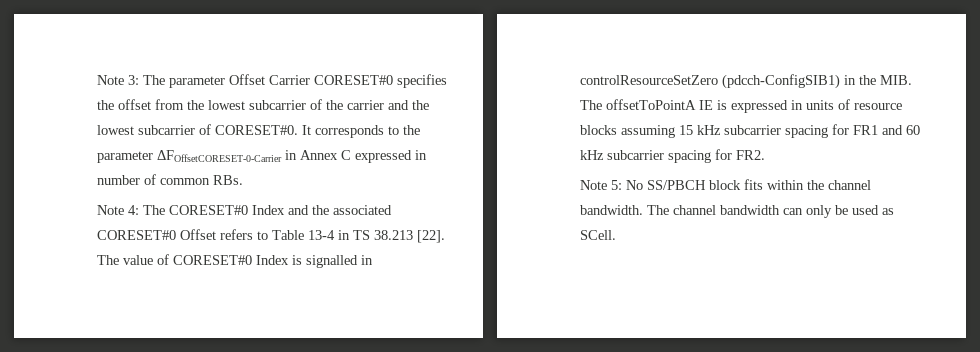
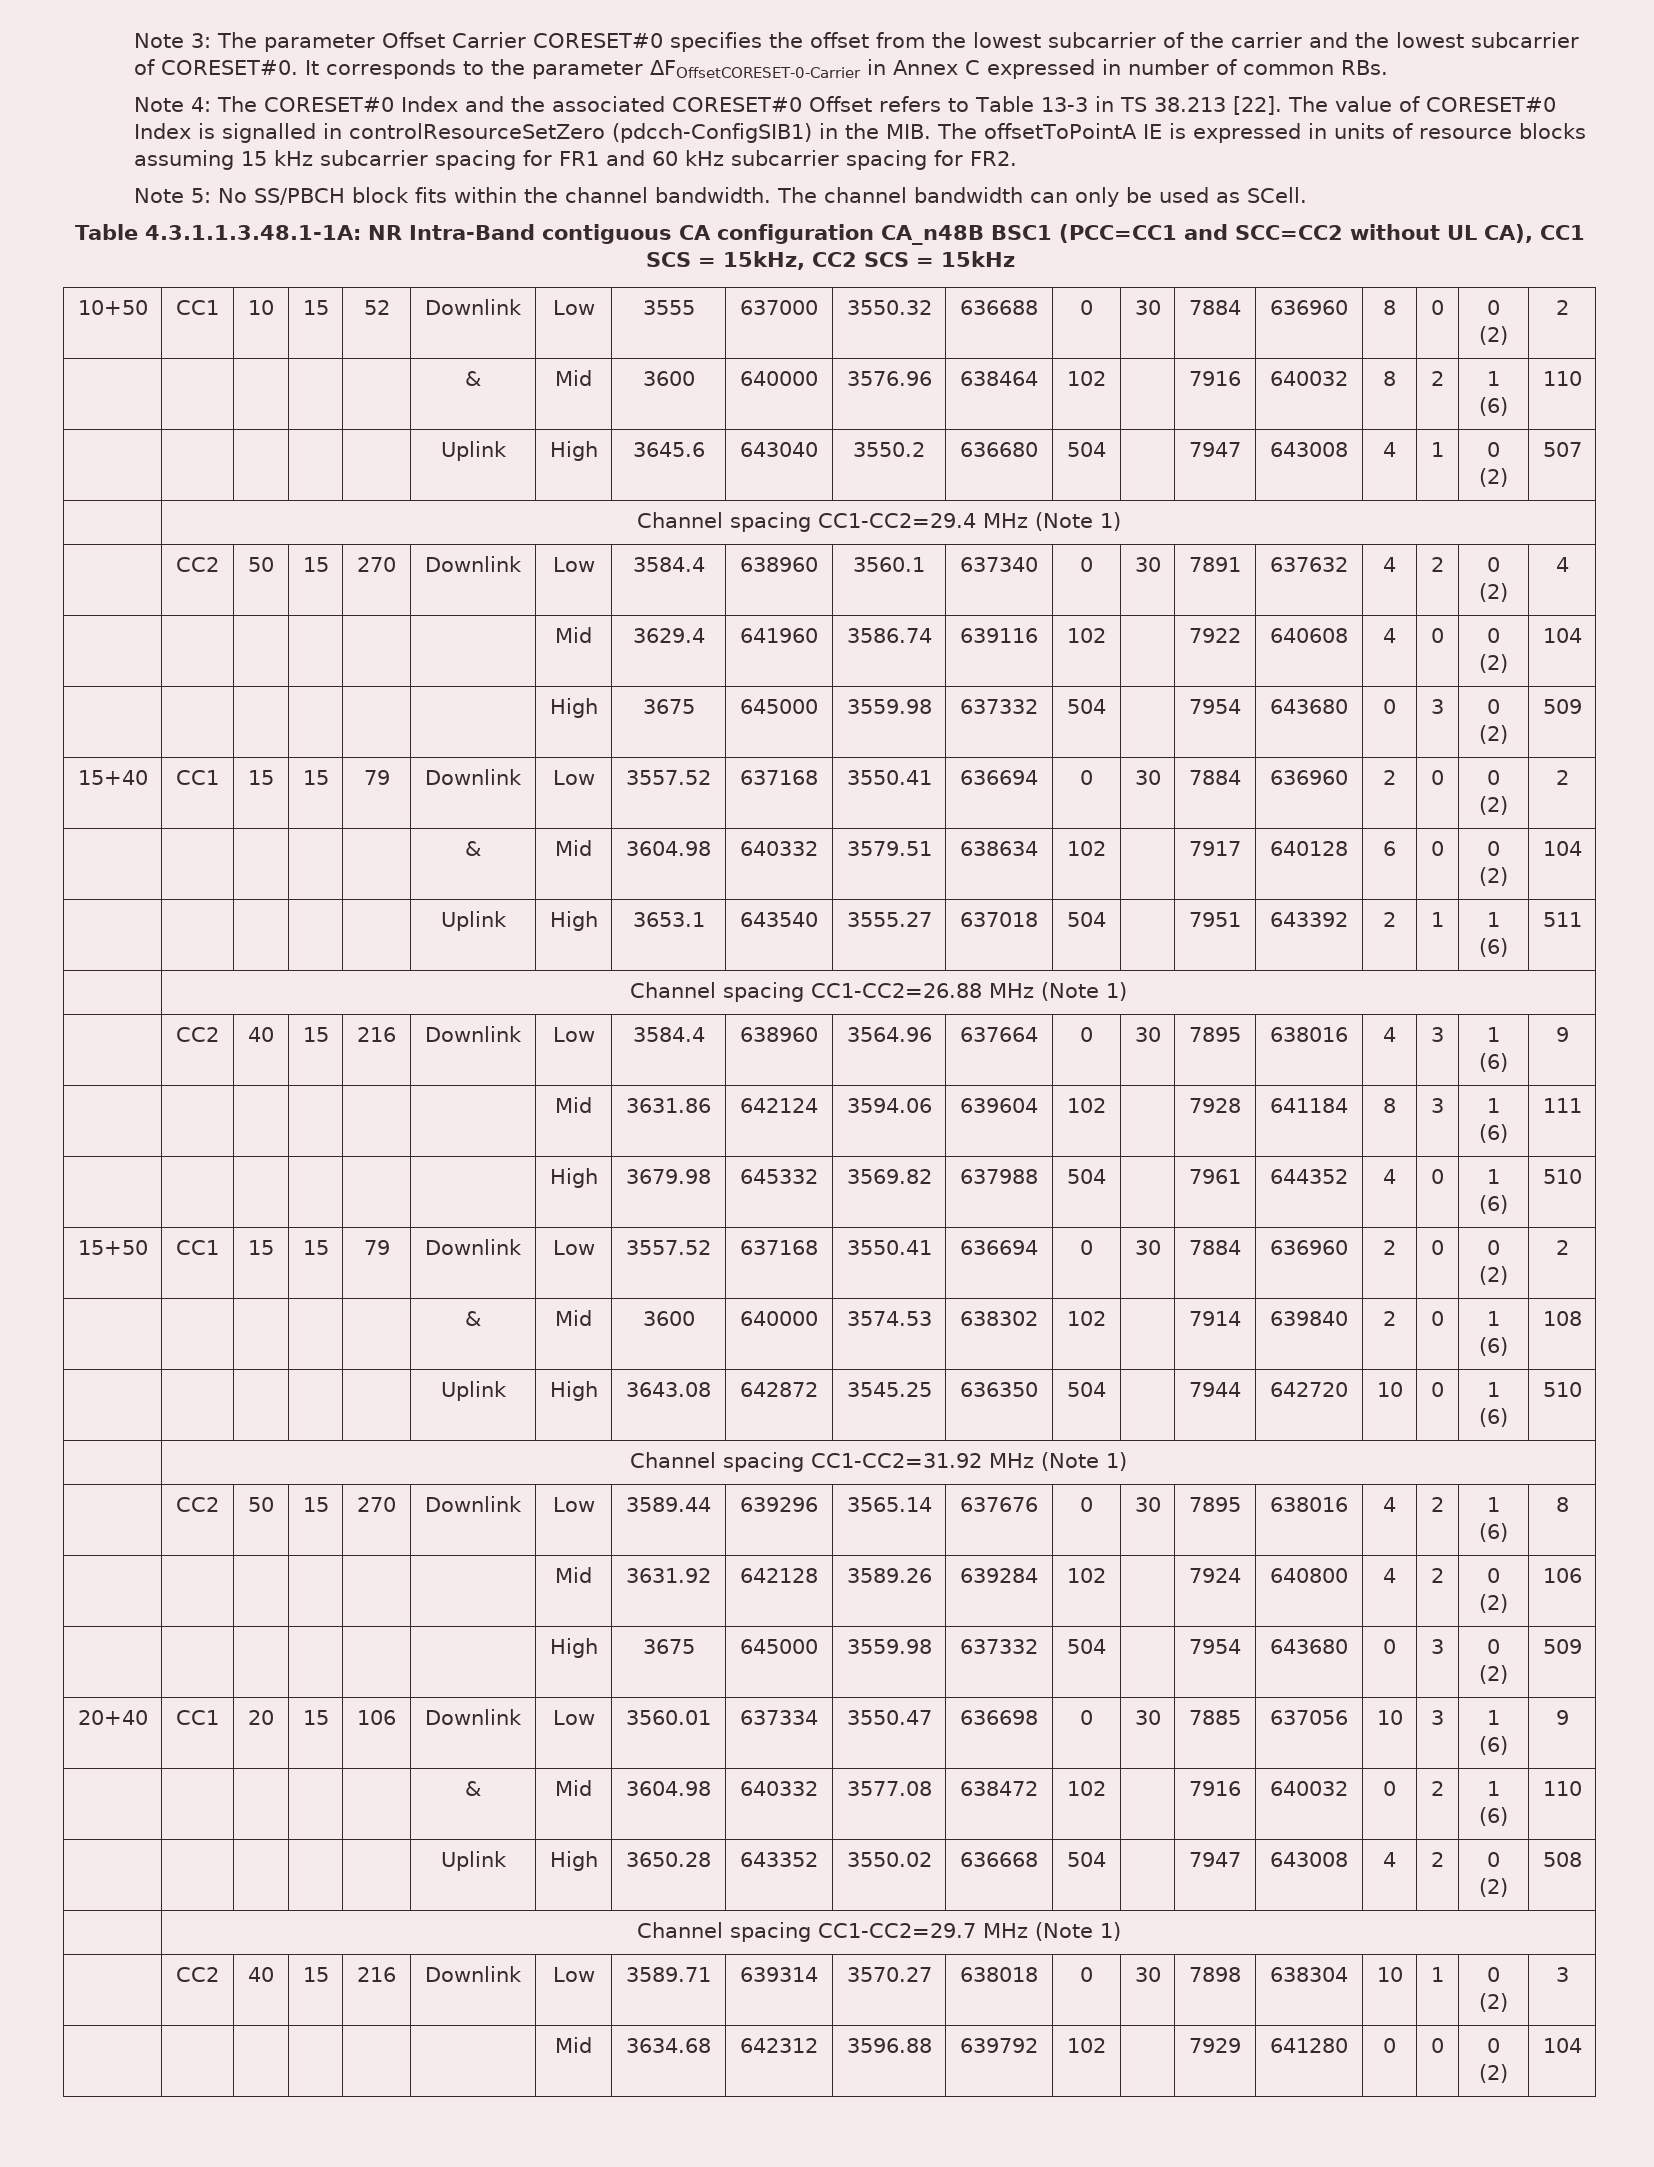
- Note 4: The CORESET#0 Index and the associated CORESET#0 Offset refers to Table 13-4 in TS 38.213 [22].
+ Note 4: The CORESET#0 Index and the associated CORESET#0 Offset refers to Table 13-3 in TS 38.213 [22].
+ Table 4.3.1.1.3.48.1-1A: NR Intra-Band contiguous CA configuration CA_n48B BSC1 (PCC=CC1 and SCC=CC2 without UL CA), CC1 SCS = 15kHz, CC2 SCS = 15kHz
+ 10+50 | CC1 | 10 | 15 | 52 | Downlink | Low | 3555 | 637000 | 3550.32 | 636688 | 0 | 30 | 7884 | 636960 | 8 | 0 | 0 (2) | 2
+ | | | | | & | Mid | 3600 | 640000 | 3576.96 | 638464 | 102 | | 7916 | 640032 | 8 | 2 | 1 (6) | 110
+ | | | | | Uplink | High | 3645.6 | 643040 | 3550.2 | 636680 | 504 | | 7947 | 643008 | 4 | 1 | 0 (2) | 507
+ | Channel spacing CC1-CC2=29.4 MHz (Note 1)
+ | CC2 | 50 | 15 | 270 | Downlink | Low | 3584.4 | 638960 | 3560.1 | 637340 | 0 | 30 | 7891 | 637632 | 4 | 2 | 0 (2) | 4
+ | | | | | | Mid | 3629.4 | 641960 | 3586.74 | 639116 | 102 | | 7922 | 640608 | 4 | 0 | 0 (2) | 104
+ | | | | | | High | 3675 | 645000 | 3559.98 | 637332 | 504 | | 7954 | 643680 | 0 | 3 | 0 (2) | 509
+ 15+40 | CC1 | 15 | 15 | 79 | Downlink | Low | 3557.52 | 637168 | 3550.41 | 636694 | 0 | 30 | 7884 | 636960 | 2 | 0 | 0 (2) | 2
+ | | | | | & | Mid | 3604.98 | 640332 | 3579.51 | 638634 | 102 | | 7917 | 640128 | 6 | 0 | 0 (2) | 104
+ | | | | | Uplink | High | 3653.1 | 643540 | 3555.27 | 637018 | 504 | | 7951 | 643392 | 2 | 1 | 1 (6) | 511
+ | Channel spacing CC1-CC2=26.88 MHz (Note 1)
+ | CC2 | 40 | 15 | 216 | Downlink | Low | 3584.4 | 638960 | 3564.96 | 637664 | 0 | 30 | 7895 | 638016 | 4 | 3 | 1 (6) | 9
+ | | | | | | Mid | 3631.86 | 642124 | 3594.06 | 639604 | 102 | | 7928 | 641184 | 8 | 3 | 1 (6) | 111
+ | | | | | | High | 3679.98 | 645332 | 3569.82 | 637988 | 504 | | 7961 | 644352 | 4 | 0 | 1 (6) | 510
+ 15+50 | CC1 | 15 | 15 | 79 | Downlink | Low | 3557.52 | 637168 | 3550.41 | 636694 | 0 | 30 | 7884 | 636960 | 2 | 0 | 0 (2) | 2
+ | | | | | & | Mid | 3600 | 640000 | 3574.53 | 638302 | 102 | | 7914 | 639840 | 2 | 0 | 1 (6) | 108
+ | | | | | Uplink | High | 3643.08 | 642872 | 3545.25 | 636350 | 504 | | 7944 | 642720 | 10 | 0 | 1 (6) | 510
+ | Channel spacing CC1-CC2=31.92 MHz (Note 1)
+ | CC2 | 50 | 15 | 270 | Downlink | Low | 3589.44 | 639296 | 3565.14 | 637676 | 0 | 30 | 7895 | 638016 | 4 | 2 | 1 (6) | 8
+ | | | | | | Mid | 3631.92 | 642128 | 3589.26 | 639284 | 102 | | 7924 | 640800 | 4 | 2 | 0 (2) | 106
+ | | | | | | High | 3675 | 645000 | 3559.98 | 637332 | 504 | | 7954 | 643680 | 0 | 3 | 0 (2) | 509
+ 20+40 | CC1 | 20 | 15 | 106 | Downlink | Low | 3560.01 | 637334 | 3550.47 | 636698 | 0 | 30 | 7885 | 637056 | 10 | 3 | 1 (6) | 9
+ | | | | | & | Mid | 3604.98 | 640332 | 3577.08 | 638472 | 102 | | 7916 | 640032 | 0 | 2 | 1 (6) | 110
+ | | | | | Uplink | High | 3650.28 | 643352 | 3550.02 | 636668 | 504 | | 7947 | 643008 | 4 | 2 | 0 (2) | 508
+ | Channel spacing CC1-CC2=29.7 MHz (Note 1)
+ | CC2 | 40 | 15 | 216 | Downlink | Low | 3589.71 | 639314 | 3570.27 | 638018 | 0 | 30 | 7898 | 638304 | 10 | 1 | 0 (2) | 3
+ | | | | | | Mid | 3634.68 | 642312 | 3596.88 | 639792 | 102 | | 7929 | 641280 | 0 | 0 | 0 (2) | 104

